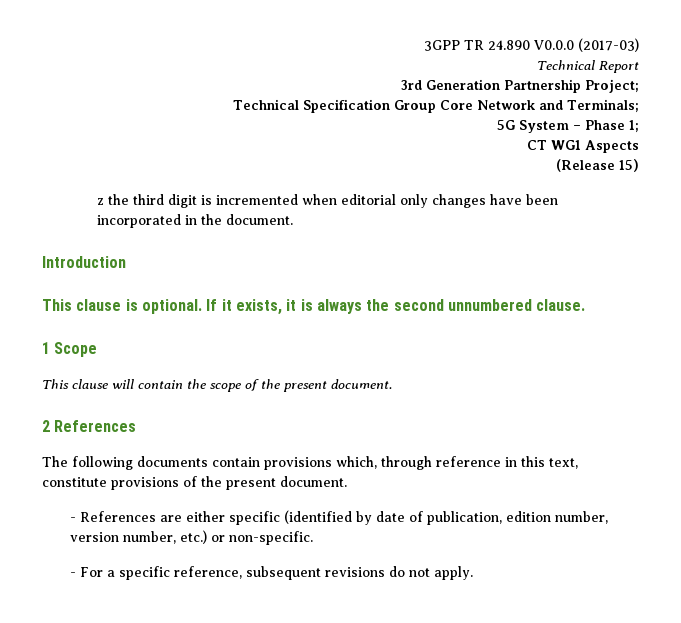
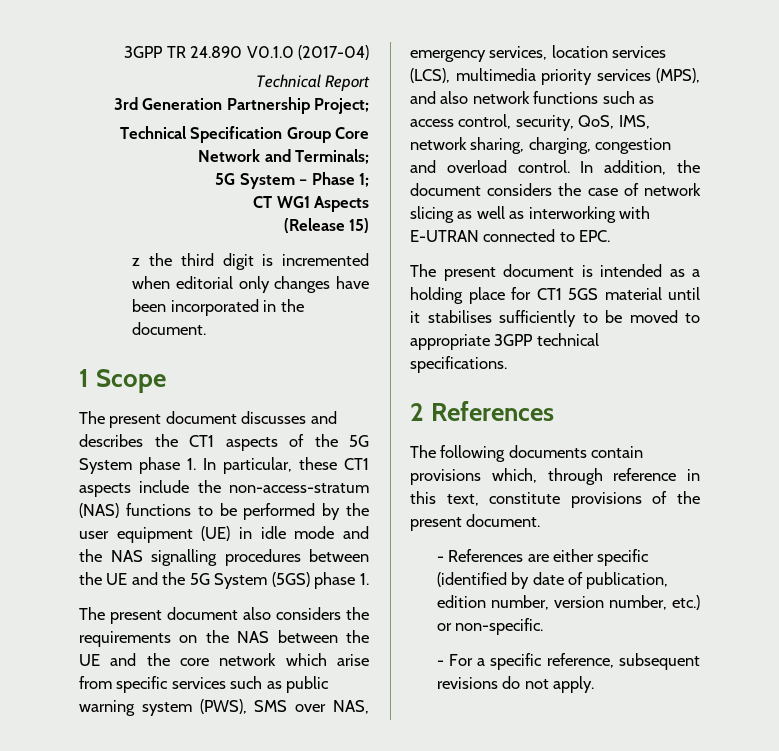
- 3GPP TR 24.890 V0.0.0 (2017-03)
+ 3GPP TR 24.890 V0.1.0 (2017-04)
- Introduction
- This clause is optional. If it exists, it is always the second unnumbered clause.
  1 Scope
- This clause will contain the scope of the present document.
+ The present document discusses and describes the CT1 aspects of the 5G System phase 1. In particular, these CT1 aspects include the non-access-stratum (NAS) functions to be performed by the user equipment (UE) in idle mode and the NAS signalling procedures between the UE and the 5G System (5GS) phase 1.
+ The present document also considers the requirements on the NAS between the UE and the core network which arise from specific services such as public warning system (PWS), SMS over NAS, emergency services, location services (LCS), multimedia priority services (MPS), and also network functions such as access control, security, QoS, IMS, network sharing, charging, congestion and overload control. In addition, the document considers the case of network slicing as well as interworking with E-UTRAN connected to EPC.
+ The present document is intended as a holding place for CT1 5GS material until it stabilises sufficiently to be moved to appropriate 3GPP technical specifications.

